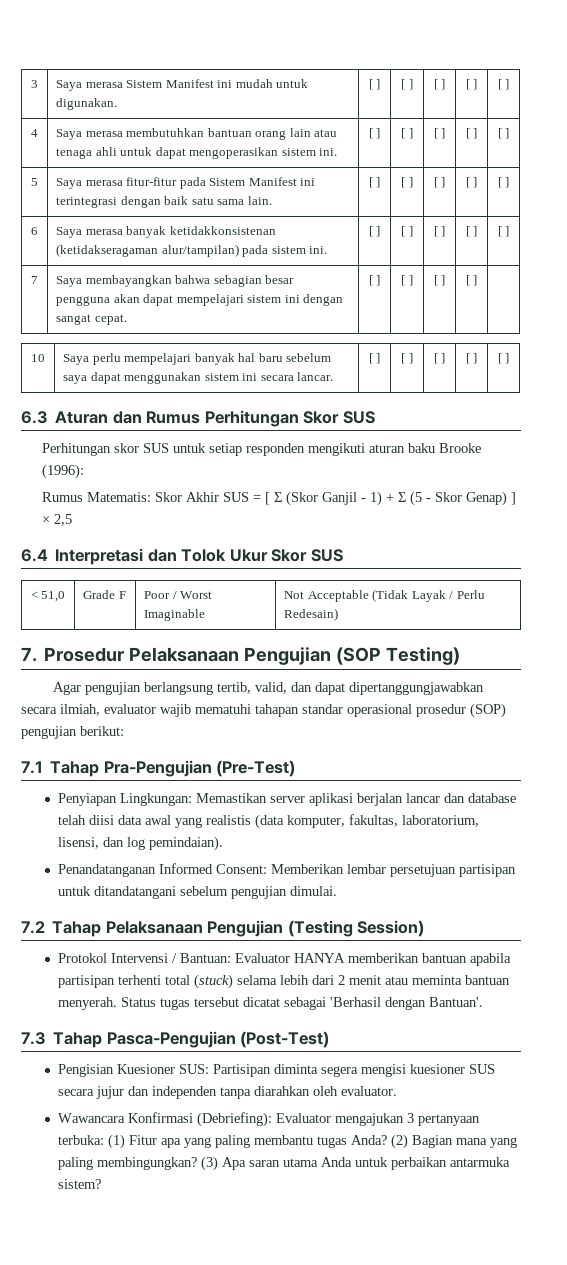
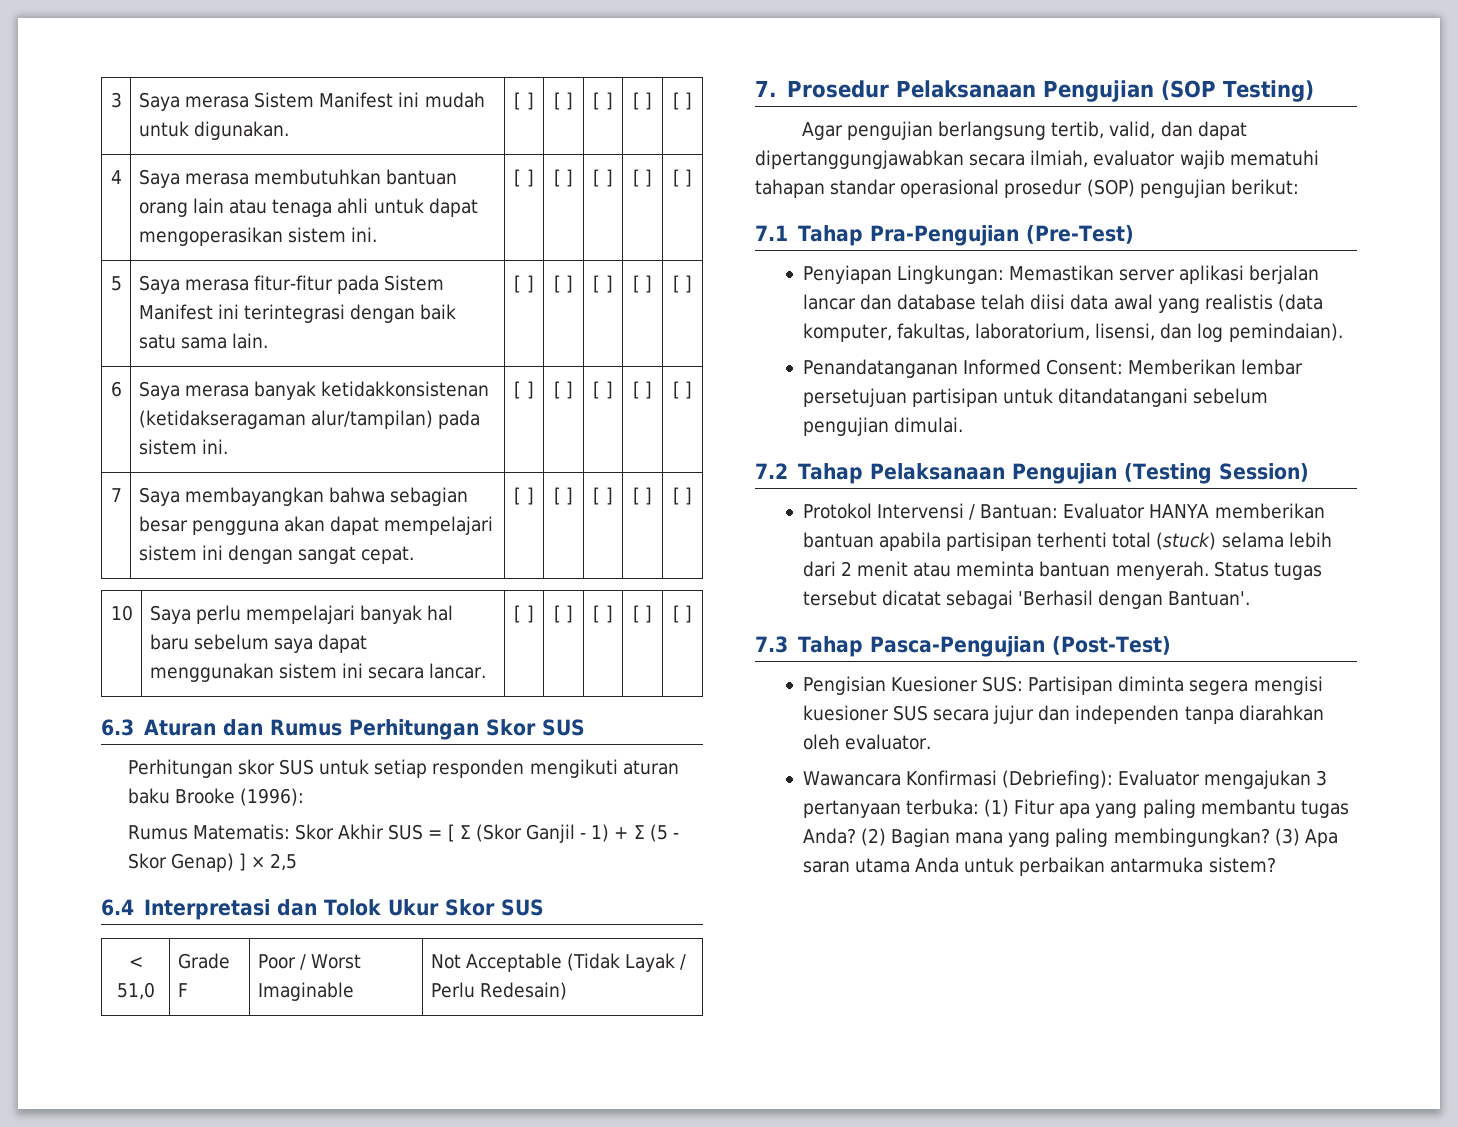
- 7 | Saya membayangkan bahwa sebagian besar pengguna akan dapat mempelajari sistem ini dengan sangat cepat. | [ ] | [ ] | [ ] | [ ] |
+ 7 | Saya membayangkan bahwa sebagian besar pengguna akan dapat mempelajari sistem ini dengan sangat cepat. | [ ] | [ ] | [ ] | [ ] | [ ]

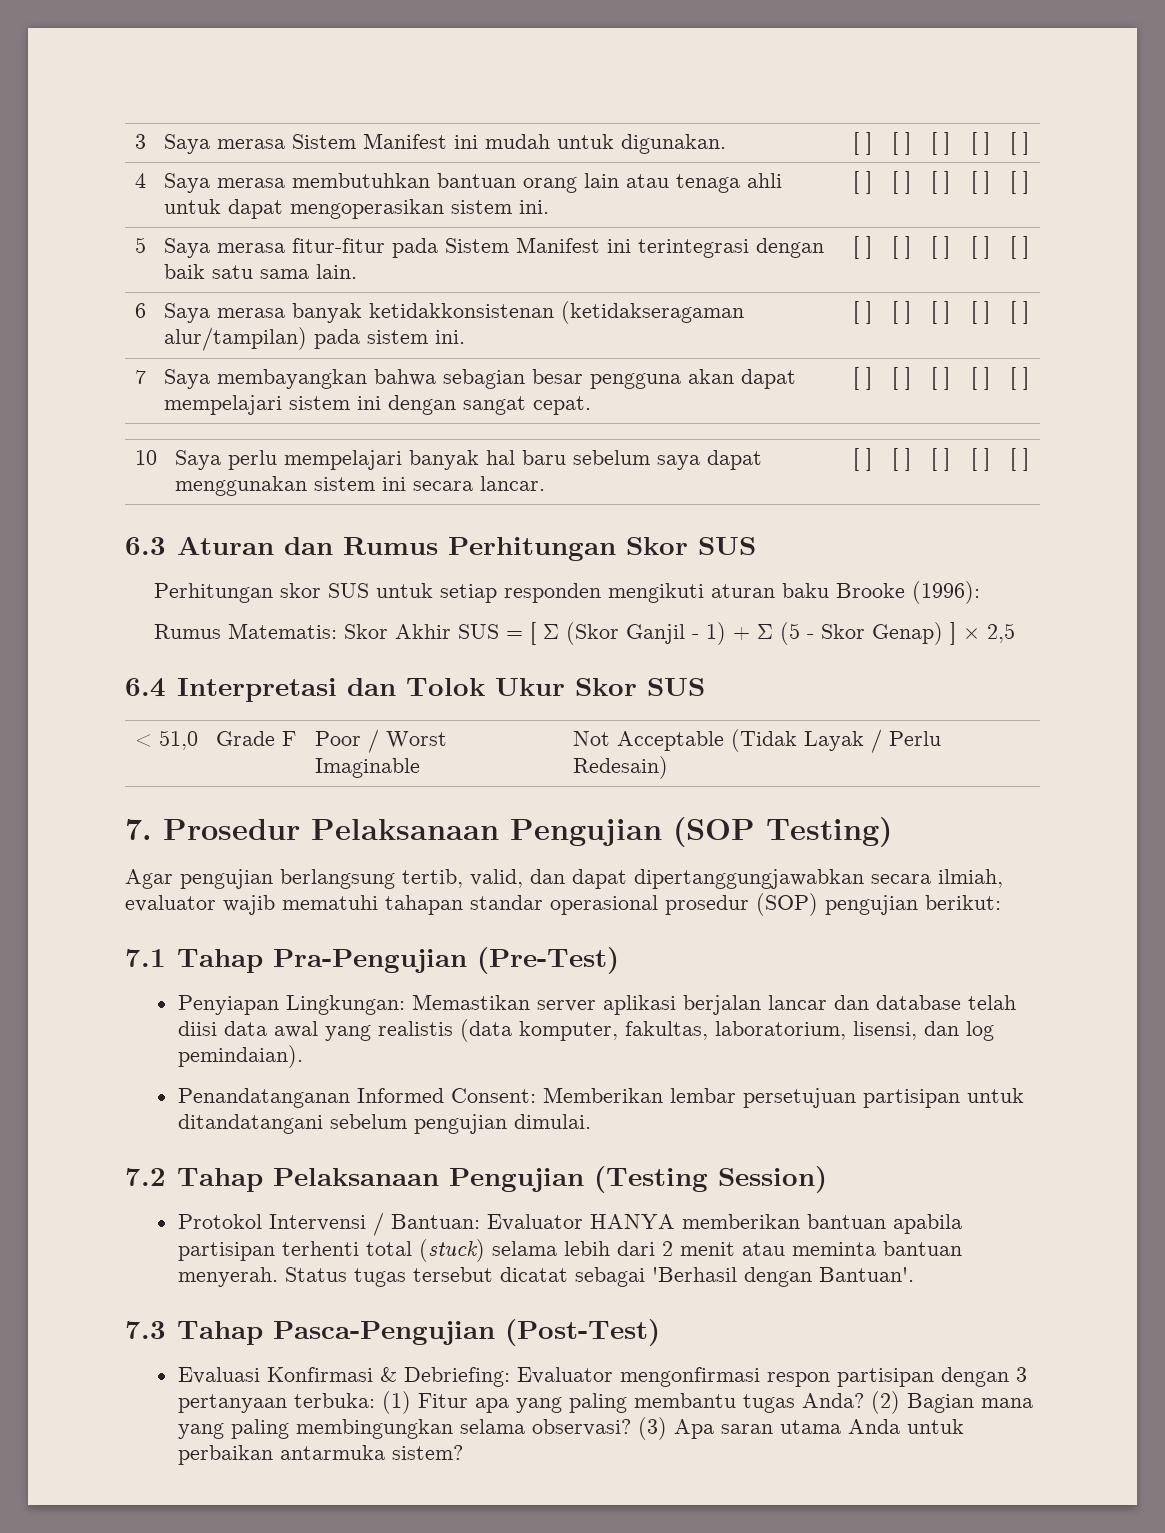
- Pengisian Kuesioner SUS: Partisipan diminta segera mengisi kuesioner SUS secara jujur dan independen tanpa diarahkan oleh evaluator.
- Wawancara Konfirmasi (Debriefing): Evaluator mengajukan 3 pertanyaan terbuka: (1) Fitur apa yang paling membantu tugas Anda?
+ Evaluasi Konfirmasi & Debriefing: Evaluator mengonfirmasi respon partisipan dengan 3 pertanyaan terbuka: (1) Fitur apa yang paling membantu tugas Anda?
- (2) Bagian mana yang paling membingungkan?
+ (2) Bagian mana yang paling membingungkan selama observasi?

